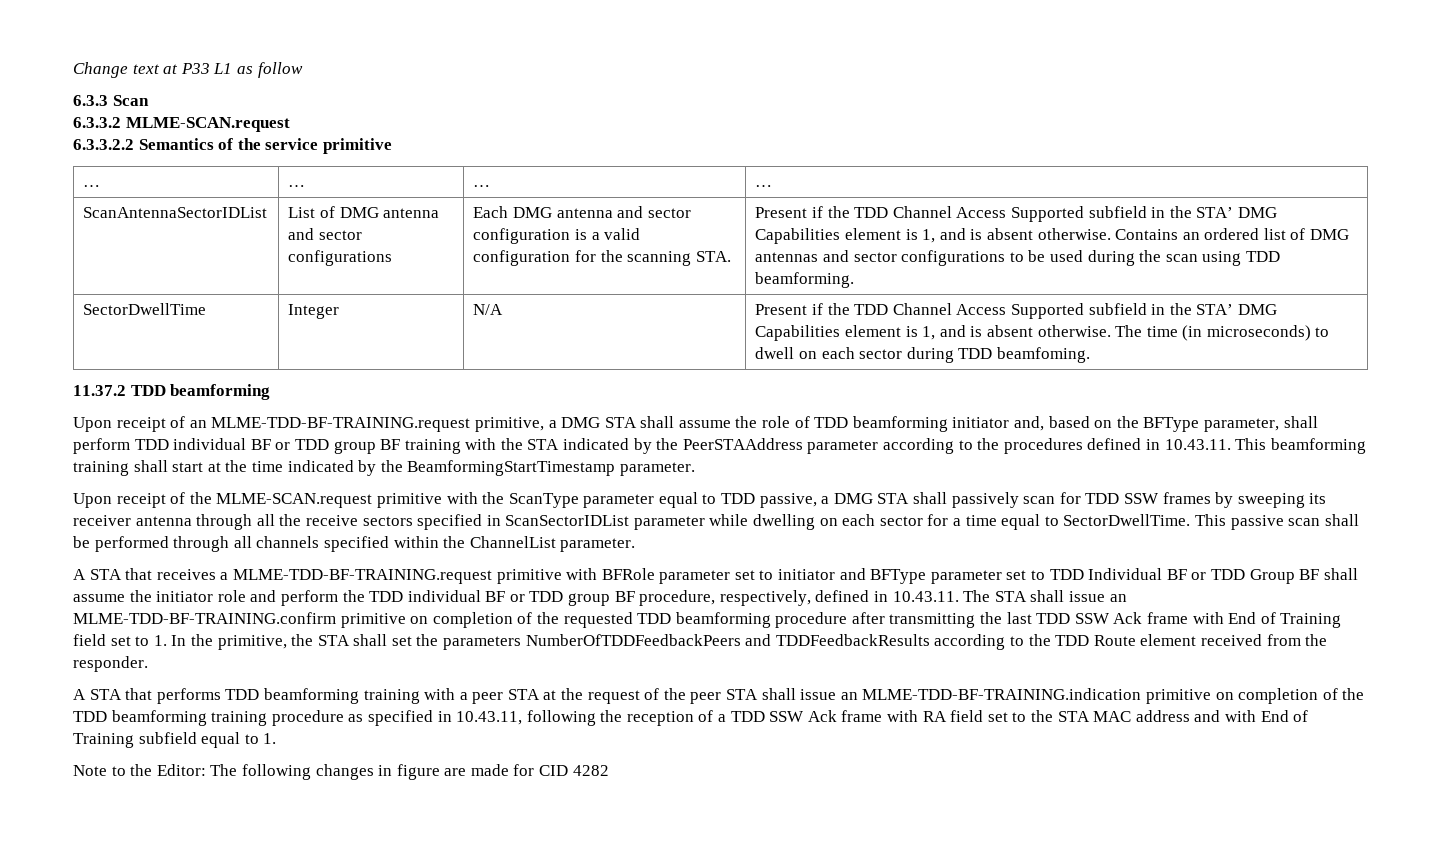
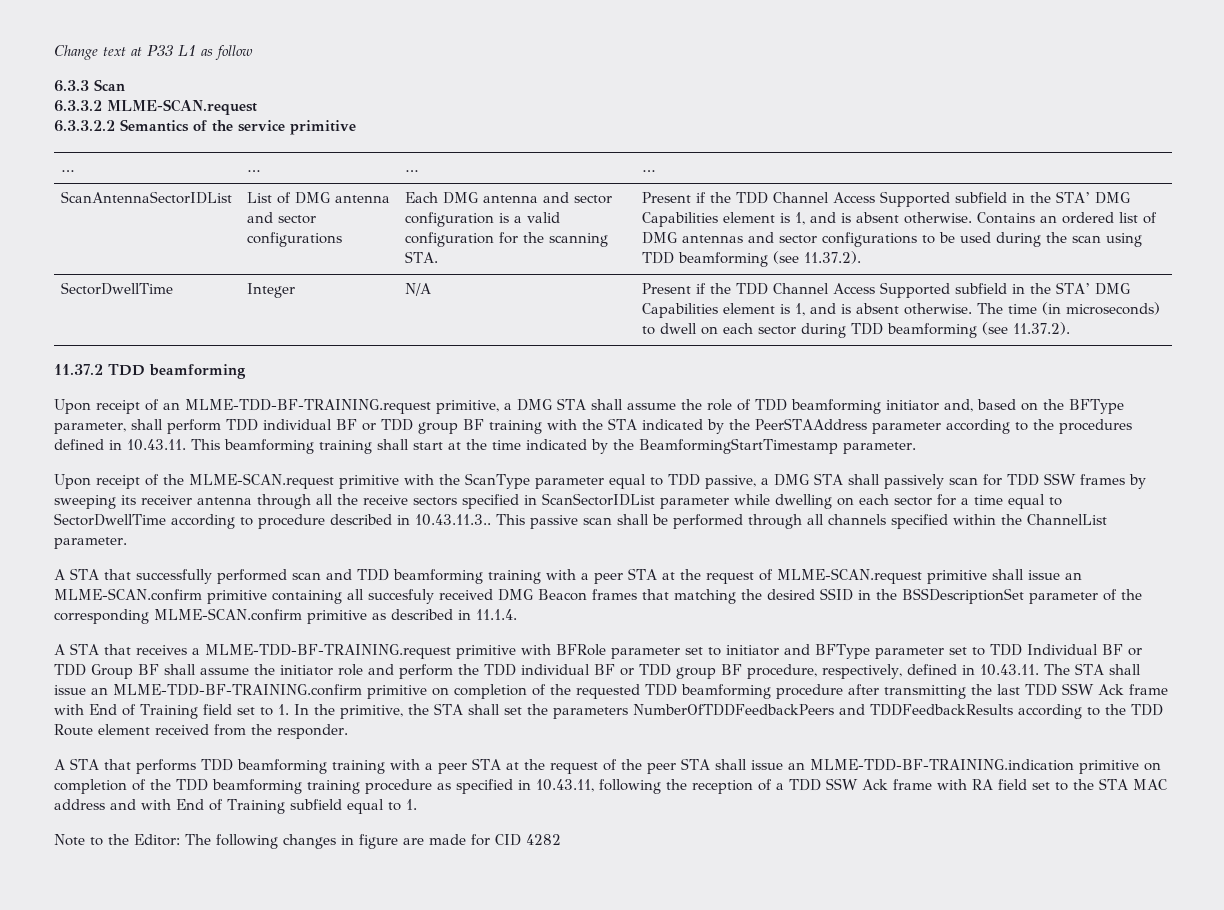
- Contains an ordered list of DMG antennas and sector configurations to be used during the scan using TDD beamforming.
+ Contains an ordered list of DMG antennas and sector configurations to be used during the scan using TDD beamforming (see 11.37.2).
- SectorDwellTime | Integer | N/A | Present if the TDD Channel Access Supported subfield in the STA’ DMG Capabilities element is 1, and is absent otherwise. The time (in microseconds) to dwell on each sector during TDD beamfoming.
+ SectorDwellTime | Integer | N/A | Present if the TDD Channel Access Supported subfield in the STA’ DMG Capabilities element is 1, and is absent otherwise. The time (in microseconds) to dwell on each sector during TDD beamforming (see 11.37.2).
- Upon receipt of the MLME-SCAN.request primitive with the ScanType parameter equal to TDD passive, a DMG STA shall passively scan for TDD SSW frames by sweeping its receiver antenna through all the receive sectors specified in ScanSectorIDList parameter while dwelling on each sector for a time equal to SectorDwellTime.
+ Upon receipt of the MLME-SCAN.request primitive with the ScanType parameter equal to TDD passive, a DMG STA shall passively scan for TDD SSW frames by sweeping its receiver antenna through all the receive sectors specified in ScanSectorIDList parameter while dwelling on each sector for a time equal to SectorDwellTime according to procedure described in 10.43.11.3..
+ A STA that successfully performed scan and TDD beamforming training with a peer STA at the request of MLME-SCAN.request primitive shall issue an MLME-SCAN.confirm primitive containing all succesfuly received DMG Beacon frames that matching the desired SSID in the BSSDescriptionSet parameter of the corresponding MLME-SCAN.confirm primitive as described in 11.1.4.

